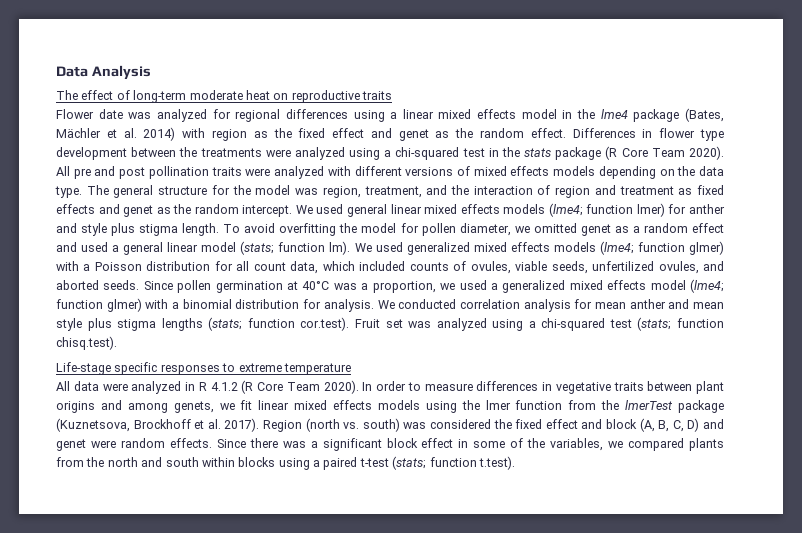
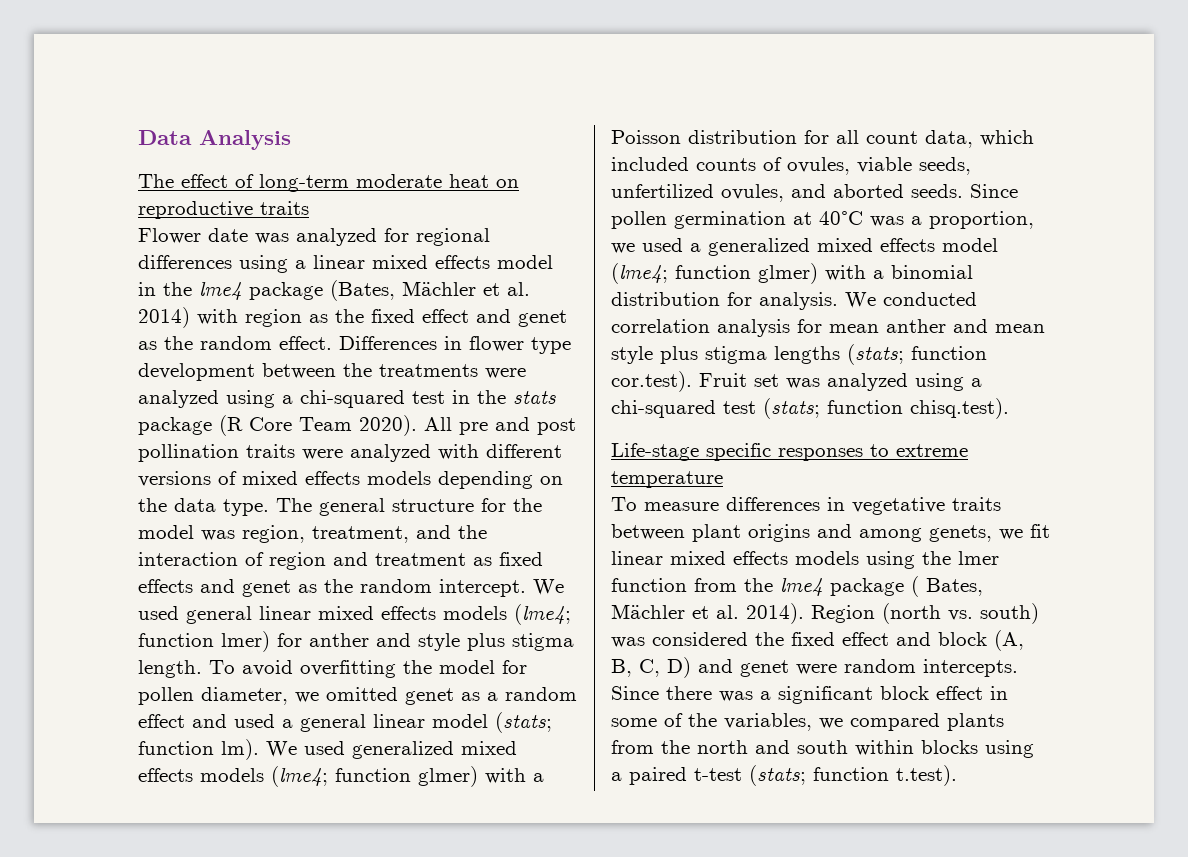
- All data were analyzed in R 4.1.2 (R Core Team 2020). In order to measure differences in vegetative traits between plant origins and among genets, we fit linear mixed effects models using the lmer function from the lmerTest package (Kuznetsova, Brockhoff et al. 2017).
+ To measure differences in vegetative traits between plant origins and among genets, we fit linear mixed effects models using the lmer function from the lme4 package ( Bates, Mächler et al. 2014).
- Region (north vs. south) was considered the fixed effect and block (A, B, C, D) and genet were random effects.
+ Region (north vs. south) was considered the fixed effect and block (A, B, C, D) and genet were random intercepts.

